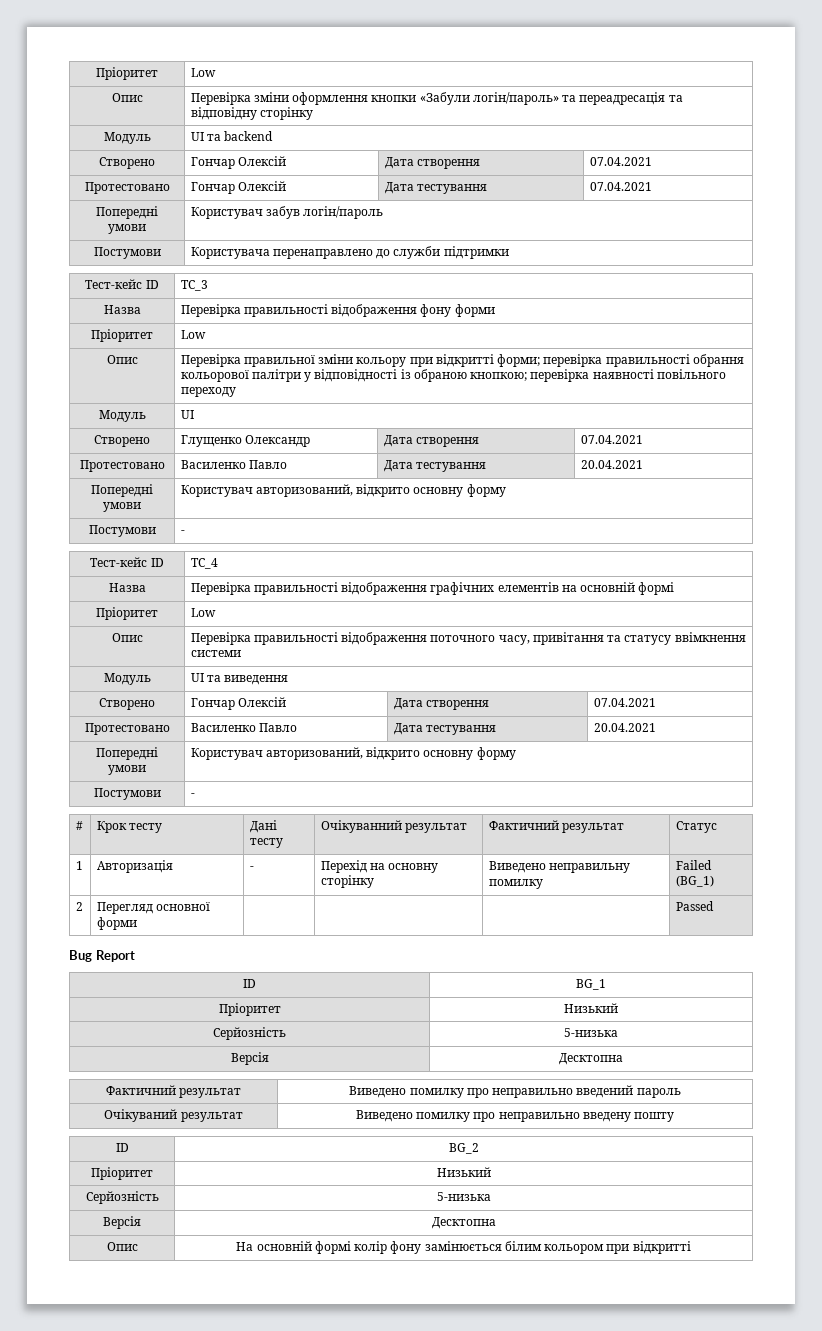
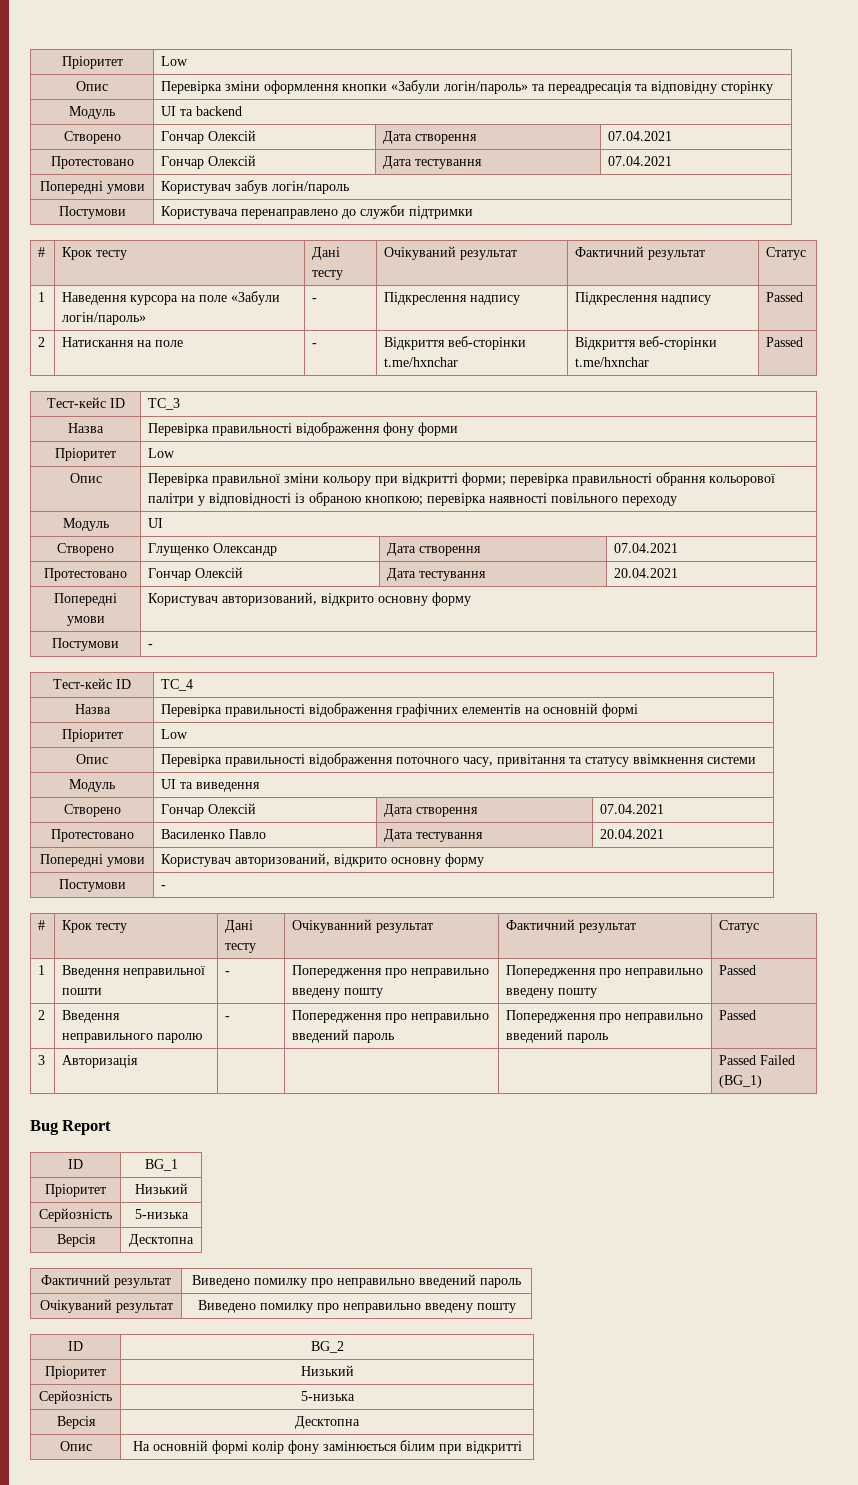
+ # | Крок тесту | Дані тесту | Очікуваний результат | Фактичний результат | Статус
+ 1 | Наведення курсора на поле «Забули логін/пароль» | - | Підкреслення надпису | Підкреслення надпису | Passed
+ 2 | Натискання на поле | - | Відкриття веб-сторінки t.me/hxnchar | Відкриття веб-сторінки t.me/hxnchar | Passed
  Створено | Глущенко Олександр | Дата створення | 07.04.2021
- Протестовано | Василенко Павло | Дата тестування | 20.04.2021
+ Протестовано | Гончар Олексій | Дата тестування | 20.04.2021
- 1 | Авторизація | - | Перехід на основну сторінку | Виведено неправильну помилку | Failed (BG_1)
- 2 | Перегляд основної форми | | | | Passed
+ 1 | Введення неправильної пошти | - | Попередження про неправильно введену пошту | Попередження про неправильно введену пошту | Passed
+ 2 | Введення неправильного паролю | - | Попередження про неправильно введений пароль | Попередження про неправильно введений пароль | Passed
+ 3 | Авторизація | | | | Passed Failed (BG_1)
- Опис | На основній формі колір фону замінюється білим кольором при відкритті
+ Опис | На основній формі колір фону замінюється білим при відкритті

